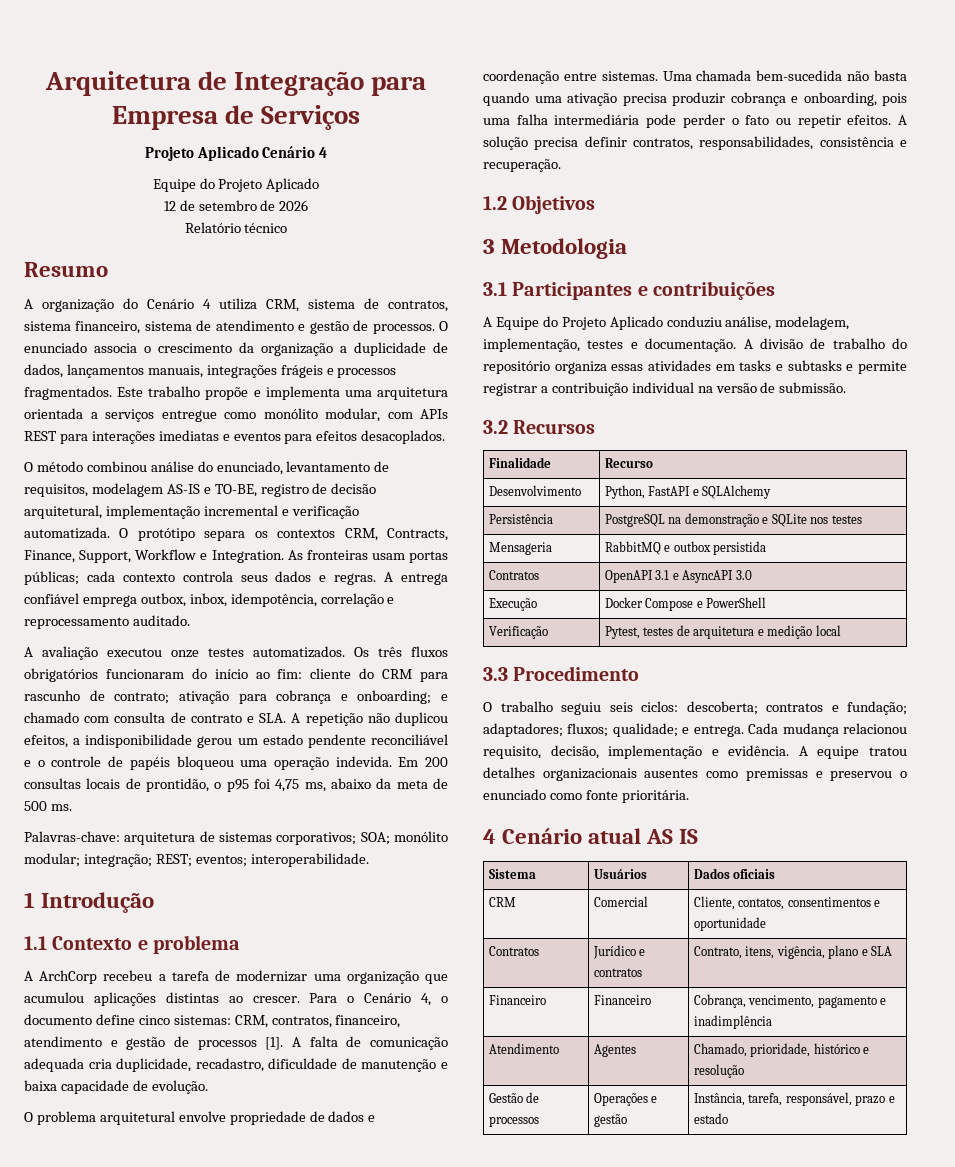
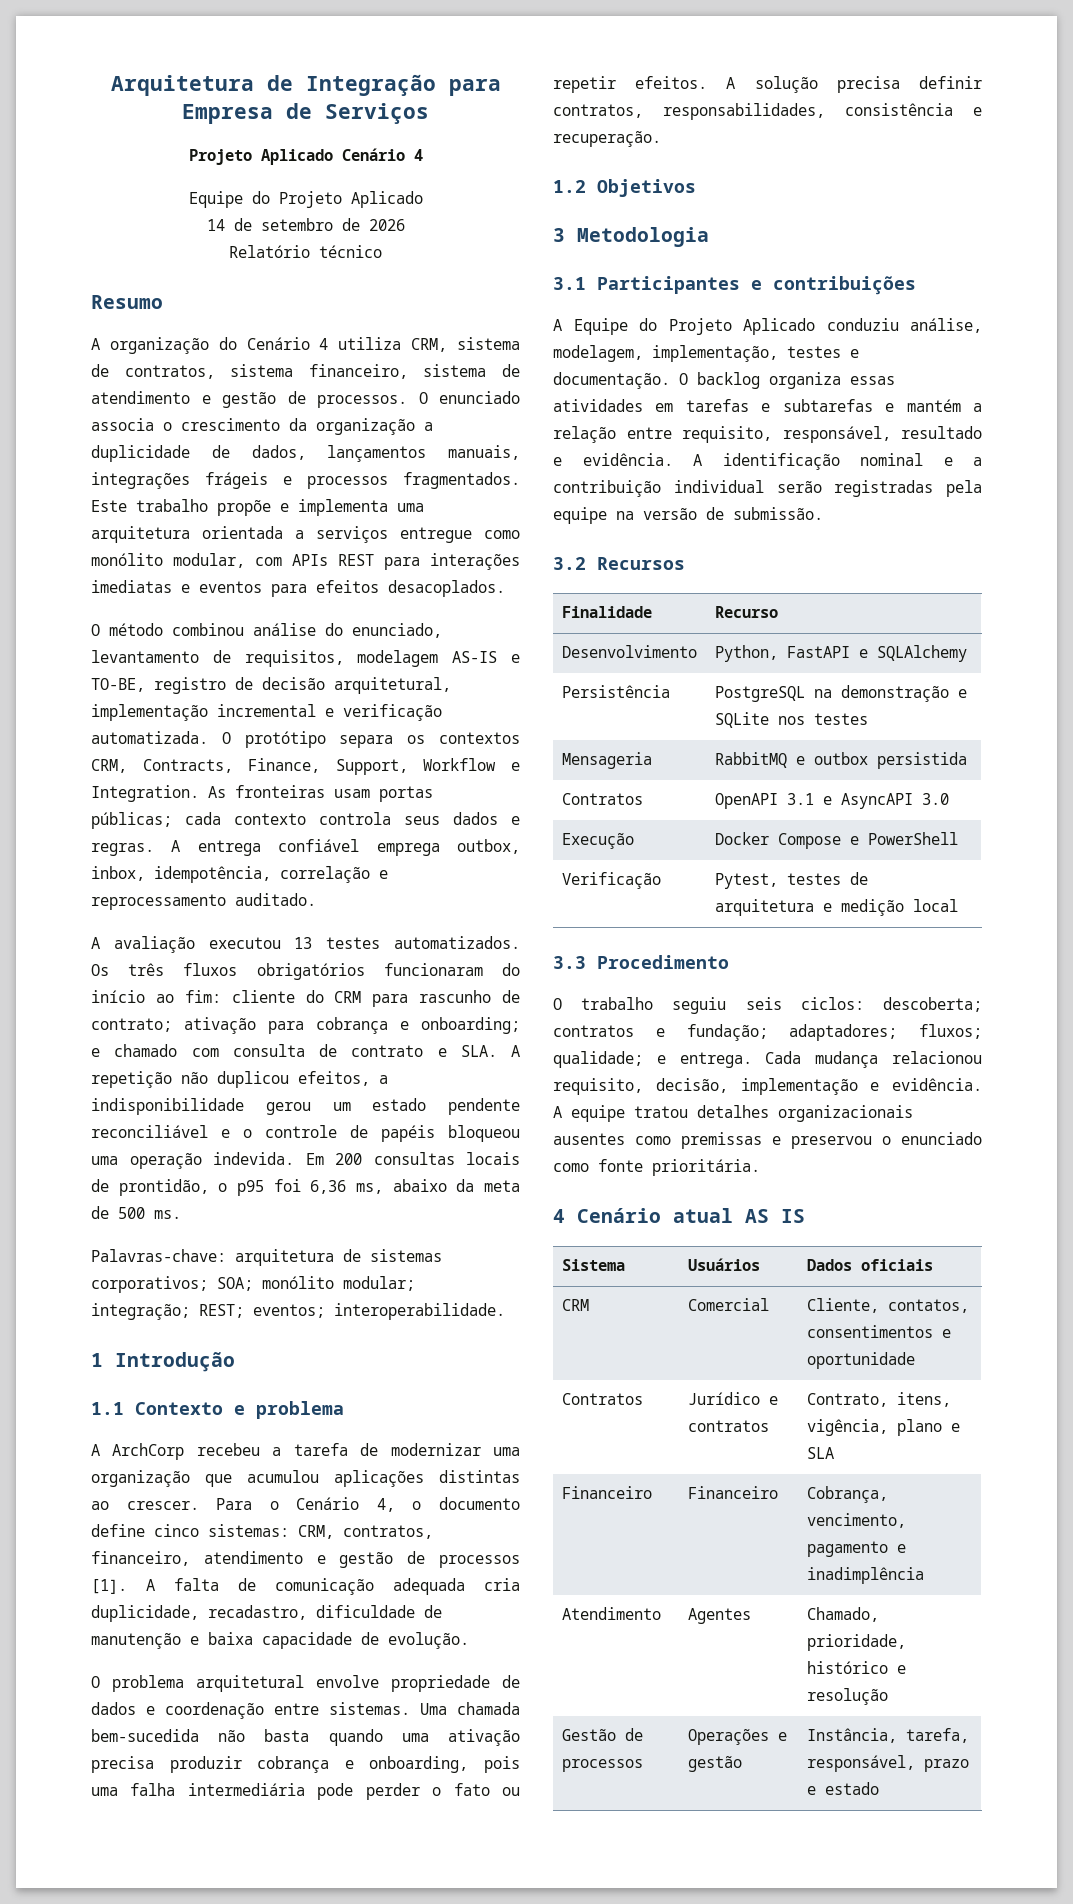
- 12 de setembro de 2026
+ 14 de setembro de 2026
- A avaliação executou onze testes automatizados.
+ A avaliação executou 13 testes automatizados.
- Em 200 consultas locais de prontidão, o p95 foi 4,75 ms, abaixo da meta de 500 ms.
+ Em 200 consultas locais de prontidão, o p95 foi 6,36 ms, abaixo da meta de 500 ms.
- A divisão de trabalho do repositório organiza essas atividades em tasks e subtasks e permite registrar a contribuição individual na versão de submissão.
+ O backlog organiza essas atividades em tarefas e subtarefas e mantém a relação entre requisito, responsável, resultado e evidência. A identificação nominal e a contribuição individual serão registradas pela equipe na versão de submissão.

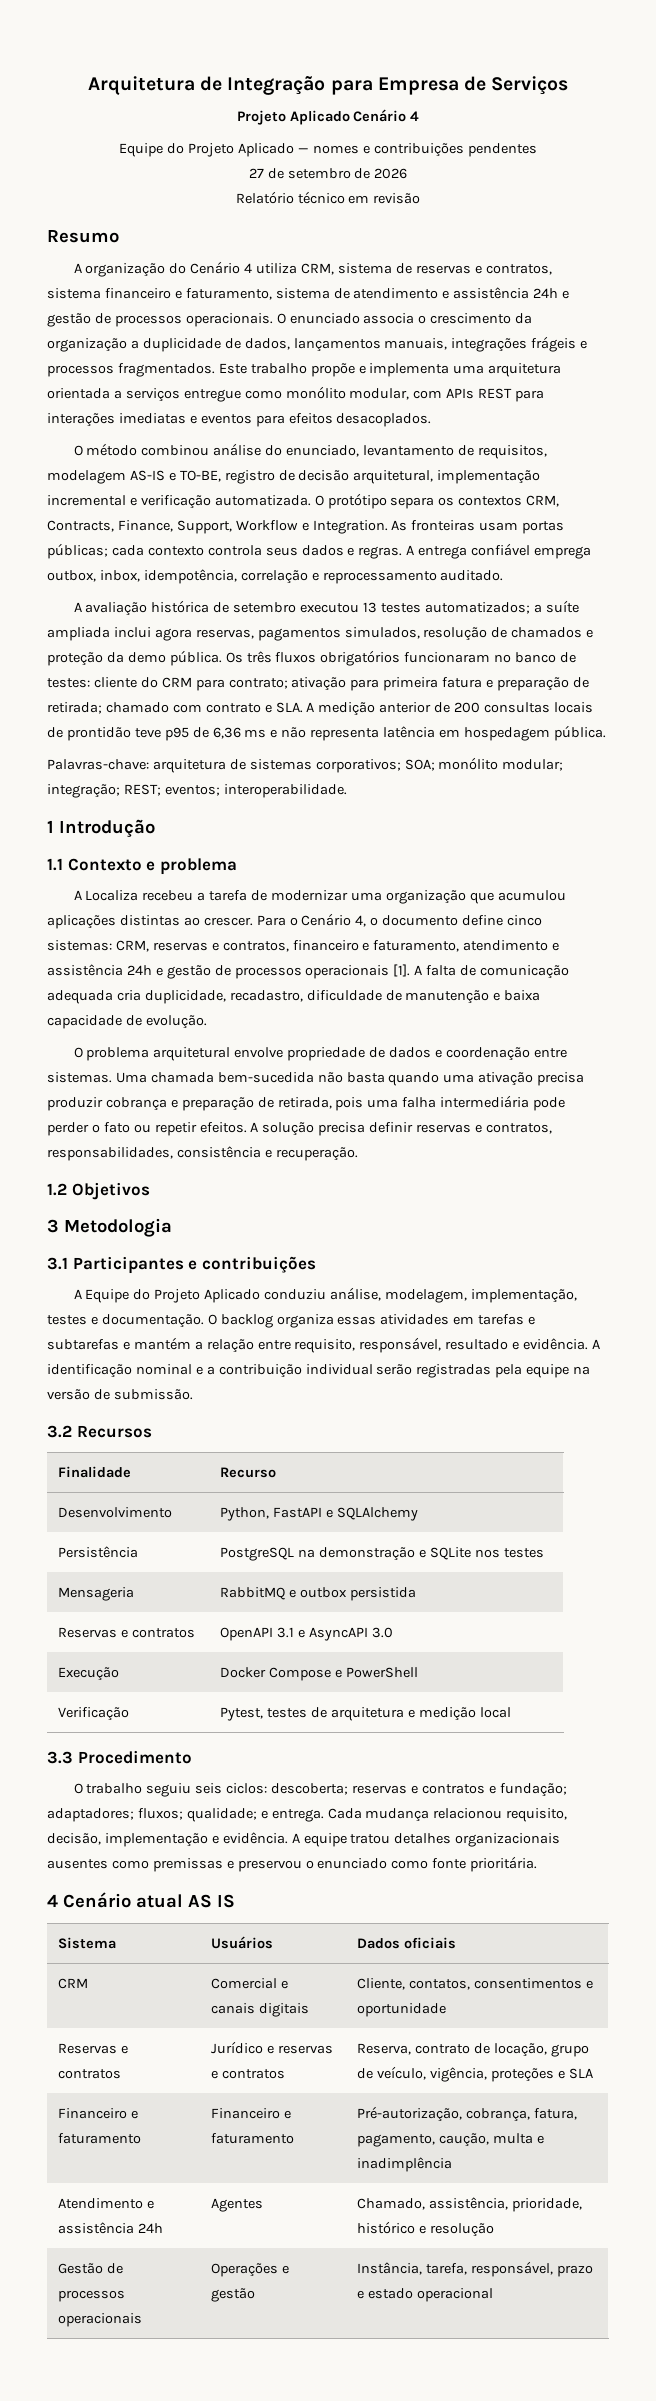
  Projeto Aplicado Cenário 4
- Equipe do Projeto Aplicado
- 14 de setembro de 2026
+ Equipe do Projeto Aplicado — nomes e contribuições pendentes
+ 27 de setembro de 2026
- Relatório técnico
+ Relatório técnico em revisão
- A organização do Cenário 4 utiliza CRM, sistema de contratos, sistema financeiro, sistema de atendimento e gestão de processos.
+ A organização do Cenário 4 utiliza CRM, sistema de reservas e contratos, sistema financeiro e faturamento, sistema de atendimento e assistência 24h e gestão de processos operacionais.
- A avaliação executou 13 testes automatizados.
+ A avaliação histórica de setembro executou 13 testes automatizados; a suíte ampliada inclui agora reservas, pagamentos simulados, resolução de chamados e proteção da demo pública.
- Os três fluxos obrigatórios funcionaram do início ao fim: cliente do CRM para rascunho de contrato; ativação para cobrança e onboarding; e chamado com consulta de contrato e SLA. A repetição não duplicou efeitos, a indisponibilidade gerou um estado pendente reconciliável e o controle de papéis bloqueou uma operação indevida. Em 200 consultas locais de prontidão, o p95 foi 6,36 ms, abaixo da meta de 500 ms.
+ Os três fluxos obrigatórios funcionaram no banco de testes: cliente do CRM para contrato; ativação para primeira fatura e preparação de retirada; chamado com contrato e SLA. A medição anterior de 200 consultas locais de prontidão teve p95 de 6,36 ms e não representa latência em hospedagem pública.
- A ArchCorp recebeu a tarefa de modernizar uma organização que acumulou aplicações distintas ao crescer.
+ A Localiza recebeu a tarefa de modernizar uma organização que acumulou aplicações distintas ao crescer.
- Para o Cenário 4, o documento define cinco sistemas: CRM, contratos, financeiro, atendimento e gestão de processos [1].
+ Para o Cenário 4, o documento define cinco sistemas: CRM, reservas e contratos, financeiro e faturamento, atendimento e assistência 24h e gestão de processos operacionais [1].
- Uma chamada bem-sucedida não basta quando uma ativação precisa produzir cobrança e onboarding, pois uma falha intermediária pode perder o fato ou repetir efeitos.
+ Uma chamada bem-sucedida não basta quando uma ativação precisa produzir cobrança e preparação de retirada, pois uma falha intermediária pode perder o fato ou repetir efeitos.
- A solução precisa definir contratos, responsabilidades, consistência e recuperação.
+ A solução precisa definir reservas e contratos, responsabilidades, consistência e recuperação.
- Contratos | OpenAPI 3.1 e AsyncAPI 3.0
+ Reservas e contratos | OpenAPI 3.1 e AsyncAPI 3.0
- O trabalho seguiu seis ciclos: descoberta; contratos e fundação; adaptadores; fluxos; qualidade; e entrega.
+ O trabalho seguiu seis ciclos: descoberta; reservas e contratos e fundação; adaptadores; fluxos; qualidade; e entrega.
- CRM | Comercial | Cliente, contatos, consentimentos e oportunidade
+ CRM | Comercial e canais digitais | Cliente, contatos, consentimentos e oportunidade
- Contratos | Jurídico e contratos | Contrato, itens, vigência, plano e SLA
+ Reservas e contratos | Jurídico e reservas e contratos | Reserva, contrato de locação, grupo de veículo, vigência, proteções e SLA
- Financeiro | Financeiro | Cobrança, vencimento, pagamento e inadimplência
+ Financeiro e faturamento | Financeiro e faturamento | Pré-autorização, cobrança, fatura, pagamento, caução, multa e inadimplência
- Atendimento | Agentes | Chamado, prioridade, histórico e resolução
+ Atendimento e assistência 24h | Agentes | Chamado, assistência, prioridade, histórico e resolução
- Gestão de processos | Operações e gestão | Instância, tarefa, responsável, prazo e estado
+ Gestão de processos operacionais | Operações e gestão | Instância, tarefa, responsável, prazo e estado operacional

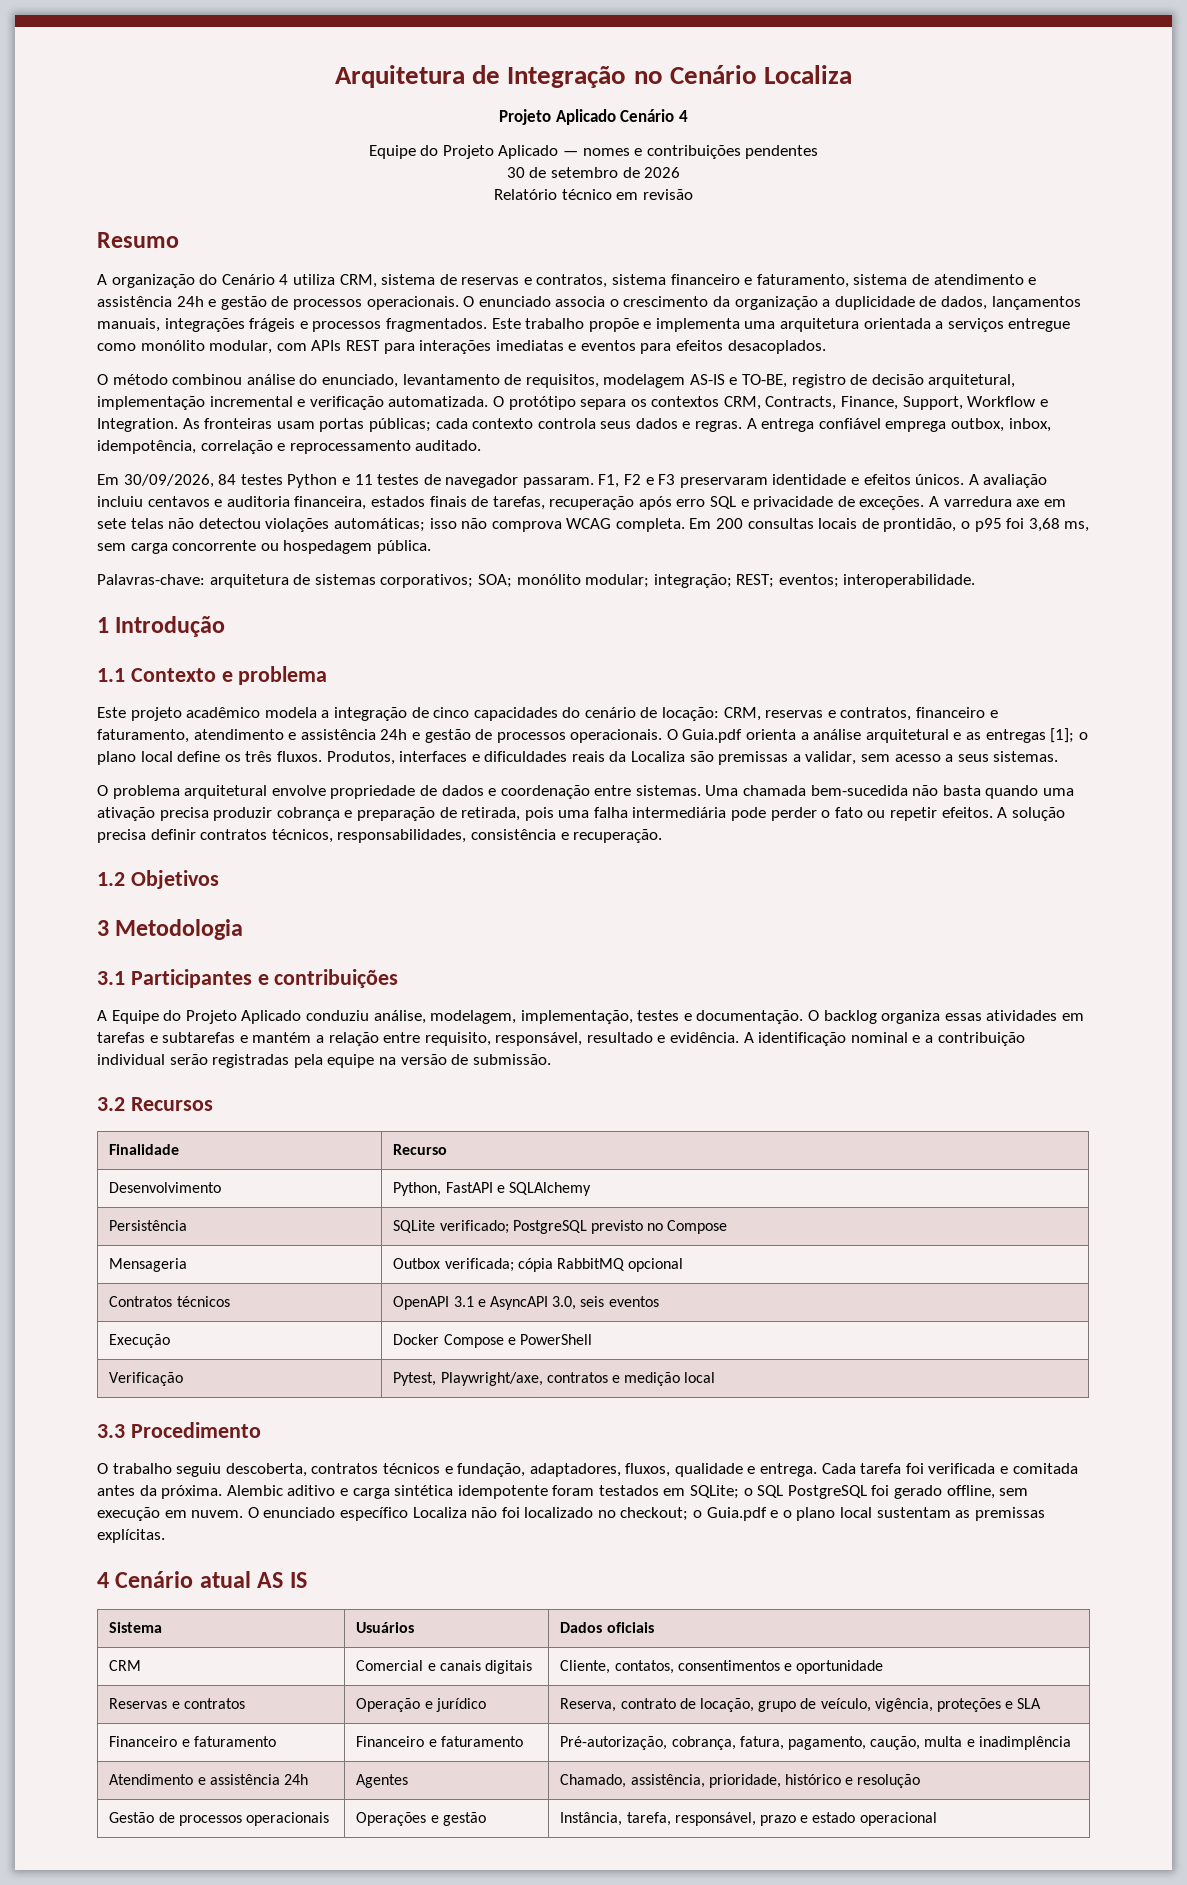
- Arquitetura de Integração para Empresa de Serviços
+ Arquitetura de Integração no Cenário Localiza
- 27 de setembro de 2026
+ 30 de setembro de 2026
- A avaliação histórica de setembro executou 13 testes automatizados; a suíte ampliada inclui agora reservas, pagamentos simulados, resolução de chamados e proteção da demo pública. Os três fluxos obrigatórios funcionaram no banco de testes: cliente do CRM para contrato; ativação para primeira fatura e preparação de retirada; chamado com contrato e SLA. A medição anterior de 200 consultas locais de prontidão teve p95 de 6,36 ms e não representa latência em hospedagem pública.
+ Em 30/09/2026, 84 testes Python e 11 testes de navegador passaram. F1, F2 e F3 preservaram identidade e efeitos únicos. A avaliação incluiu centavos e auditoria financeira, estados finais de tarefas, recuperação após erro SQL e privacidade de exceções. A varredura axe em sete telas não detectou violações automáticas; isso não comprova WCAG completa. Em 200 consultas locais de prontidão, o p95 foi 3,68 ms, sem carga concorrente ou hospedagem pública.
- A Localiza recebeu a tarefa de modernizar uma organização que acumulou aplicações distintas ao crescer. Para o Cenário 4, o documento define cinco sistemas: CRM, reservas e contratos, financeiro e faturamento, atendimento e assistência 24h e gestão de processos operacionais [1]. A falta de comunicação adequada cria duplicidade, recadastro, dificuldade de manutenção e baixa capacidade de evolução.
+ Este projeto acadêmico modela a integração de cinco capacidades do cenário de locação: CRM, reservas e contratos, financeiro e faturamento, atendimento e assistência 24h e gestão de processos operacionais. O Guia.pdf orienta a análise arquitetural e as entregas [1]; o plano local define os três fluxos. Produtos, interfaces e dificuldades reais da Localiza são premissas a validar, sem acesso a seus sistemas.
- A solução precisa definir reservas e contratos, responsabilidades, consistência e recuperação.
+ A solução precisa definir contratos técnicos, responsabilidades, consistência e recuperação.
- Persistência | PostgreSQL na demonstração e SQLite nos testes
- Mensageria | RabbitMQ e outbox persistida
- Reservas e contratos | OpenAPI 3.1 e AsyncAPI 3.0
+ Persistência | SQLite verificado; PostgreSQL previsto no Compose
+ Mensageria | Outbox verificada; cópia RabbitMQ opcional
+ Contratos técnicos | OpenAPI 3.1 e AsyncAPI 3.0, seis eventos
- Verificação | Pytest, testes de arquitetura e medição local
+ Verificação | Pytest, Playwright/axe, contratos e medição local
- O trabalho seguiu seis ciclos: descoberta; reservas e contratos e fundação; adaptadores; fluxos; qualidade; e entrega. Cada mudança relacionou requisito, decisão, implementação e evidência. A equipe tratou detalhes organizacionais ausentes como premissas e preservou o enunciado como fonte prioritária.
+ O trabalho seguiu descoberta, contratos técnicos e fundação, adaptadores, fluxos, qualidade e entrega. Cada tarefa foi verificada e comitada antes da próxima. Alembic aditivo e carga sintética idempotente foram testados em SQLite; o SQL PostgreSQL foi gerado offline, sem execução em nuvem. O enunciado específico Localiza não foi localizado no checkout; o Guia.pdf e o plano local sustentam as premissas explícitas.
- Reservas e contratos | Jurídico e reservas e contratos | Reserva, contrato de locação, grupo de veículo, vigência, proteções e SLA
+ Reservas e contratos | Operação e jurídico | Reserva, contrato de locação, grupo de veículo, vigência, proteções e SLA

